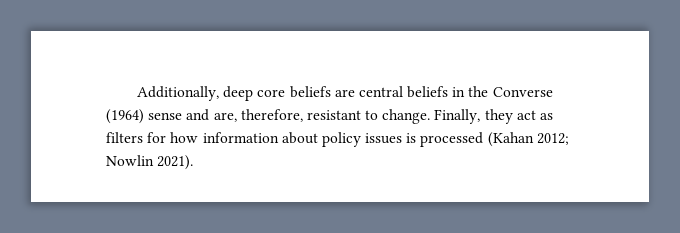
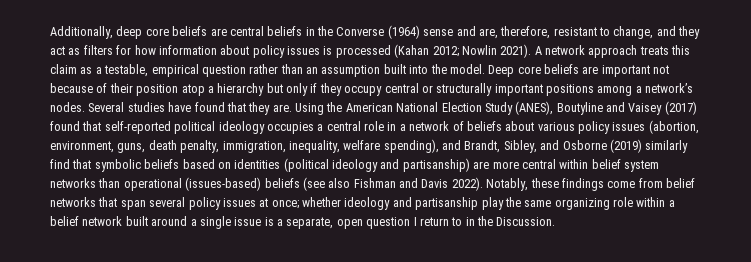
- Additionally, deep core beliefs are central beliefs in the Converse (1964) sense and are, therefore, resistant to change. Finally, they act as filters for how information about policy issues is processed (Kahan 2012; Nowlin 2021).
+ Additionally, deep core beliefs are central beliefs in the Converse (1964) sense and are, therefore, resistant to change, and they act as filters for how information about policy issues is processed (Kahan 2012; Nowlin 2021).
+ A network approach treats this claim as a testable, empirical question rather than an assumption built into the model. Deep core beliefs are important not because of their position atop a hierarchy but only if they occupy central or structurally important positions among a network’s nodes. Several studies have found that they are. Using the American National Election Study (ANES), Boutyline and Vaisey (2017) found that self-reported political ideology occupies a central role in a network of beliefs about various policy issues (abortion, environment, guns, death penalty, immigration, inequality, welfare spending), and Brandt, Sibley, and Osborne (2019) similarly find that symbolic beliefs based on identities (political ideology and partisanship) are more central within belief system networks than operational (issues-based) beliefs (see also Fishman and Davis 2022). Notably, these findings come from belief networks that span several policy issues at once; whether ideology and partisanship play the same organizing role within a belief network built around a single issue is a separate, open question I return to in the Discussion.

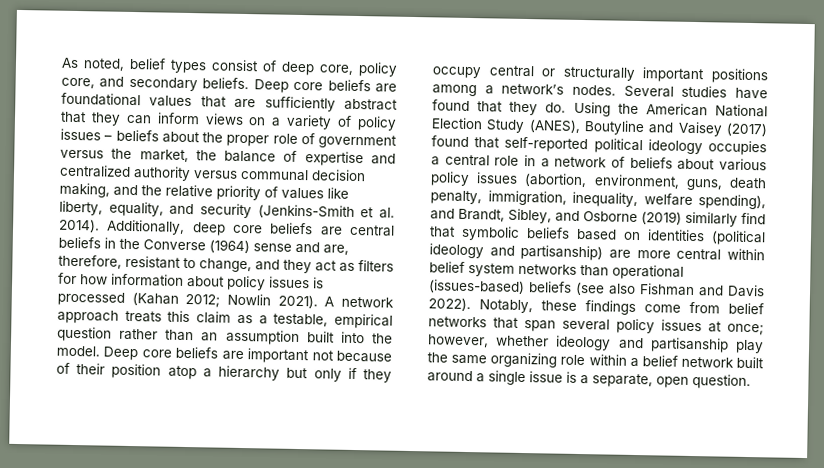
+ As noted, belief types consist of deep core, policy core, and secondary beliefs. Deep core beliefs are foundational values that are sufficiently abstract that they can inform views on a variety of policy issues – beliefs about the proper role of government versus the market, the balance of expertise and centralized authority versus communal decision making, and the relative priority of values like liberty, equality, and security (Jenkins-Smith et al. 2014).
- Several studies have found that they are.
+ Several studies have found that they do.
- Notably, these findings come from belief networks that span several policy issues at once; whether ideology and partisanship play the same organizing role within a belief network built around a single issue is a separate, open question I return to in the Discussion.
+ Notably, these findings come from belief networks that span several policy issues at once; however, whether ideology and partisanship play the same organizing role within a belief network built around a single issue is a separate, open question.

